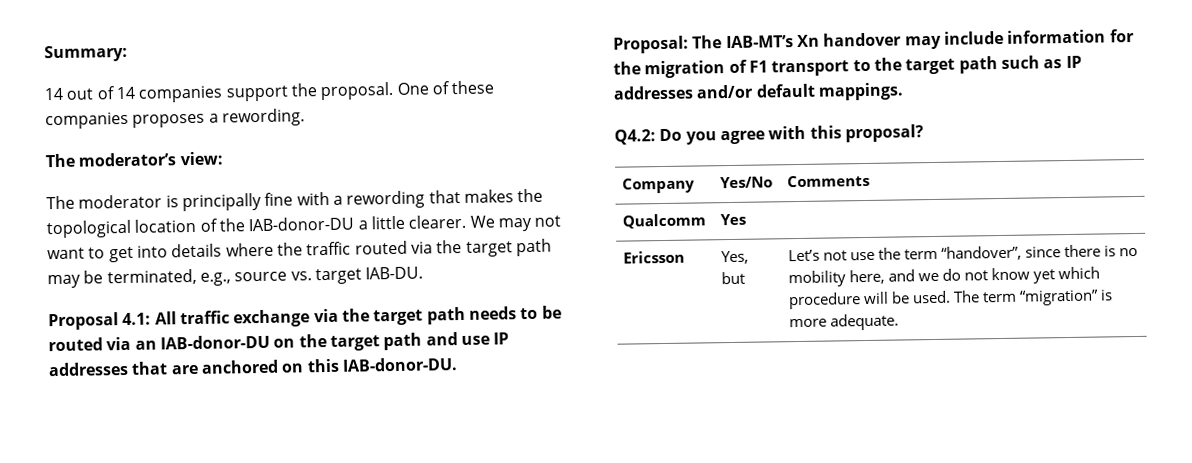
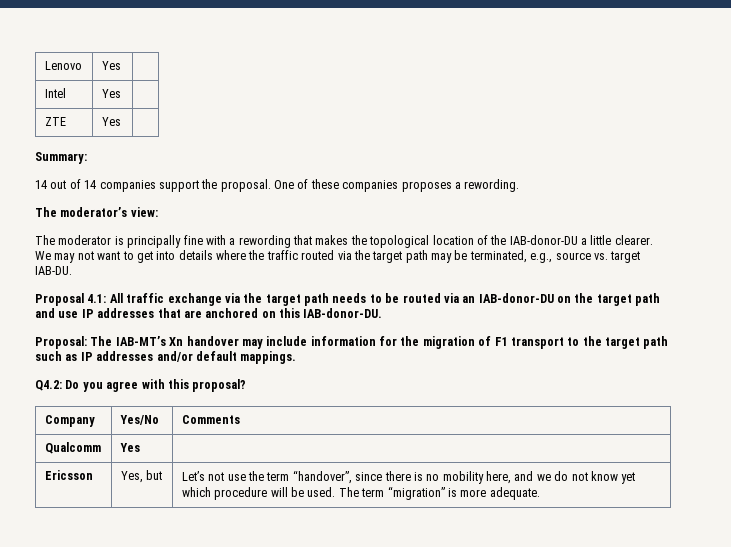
+ Lenovo | Yes |
+ Intel | Yes |
+ ZTE | Yes |

